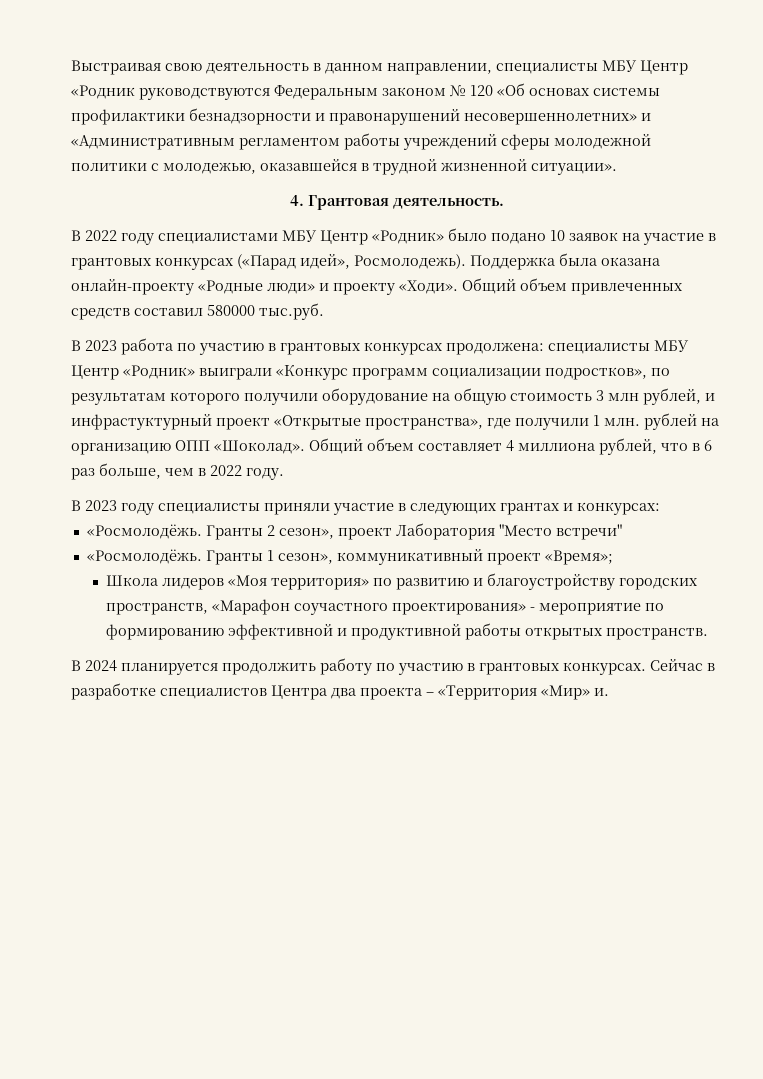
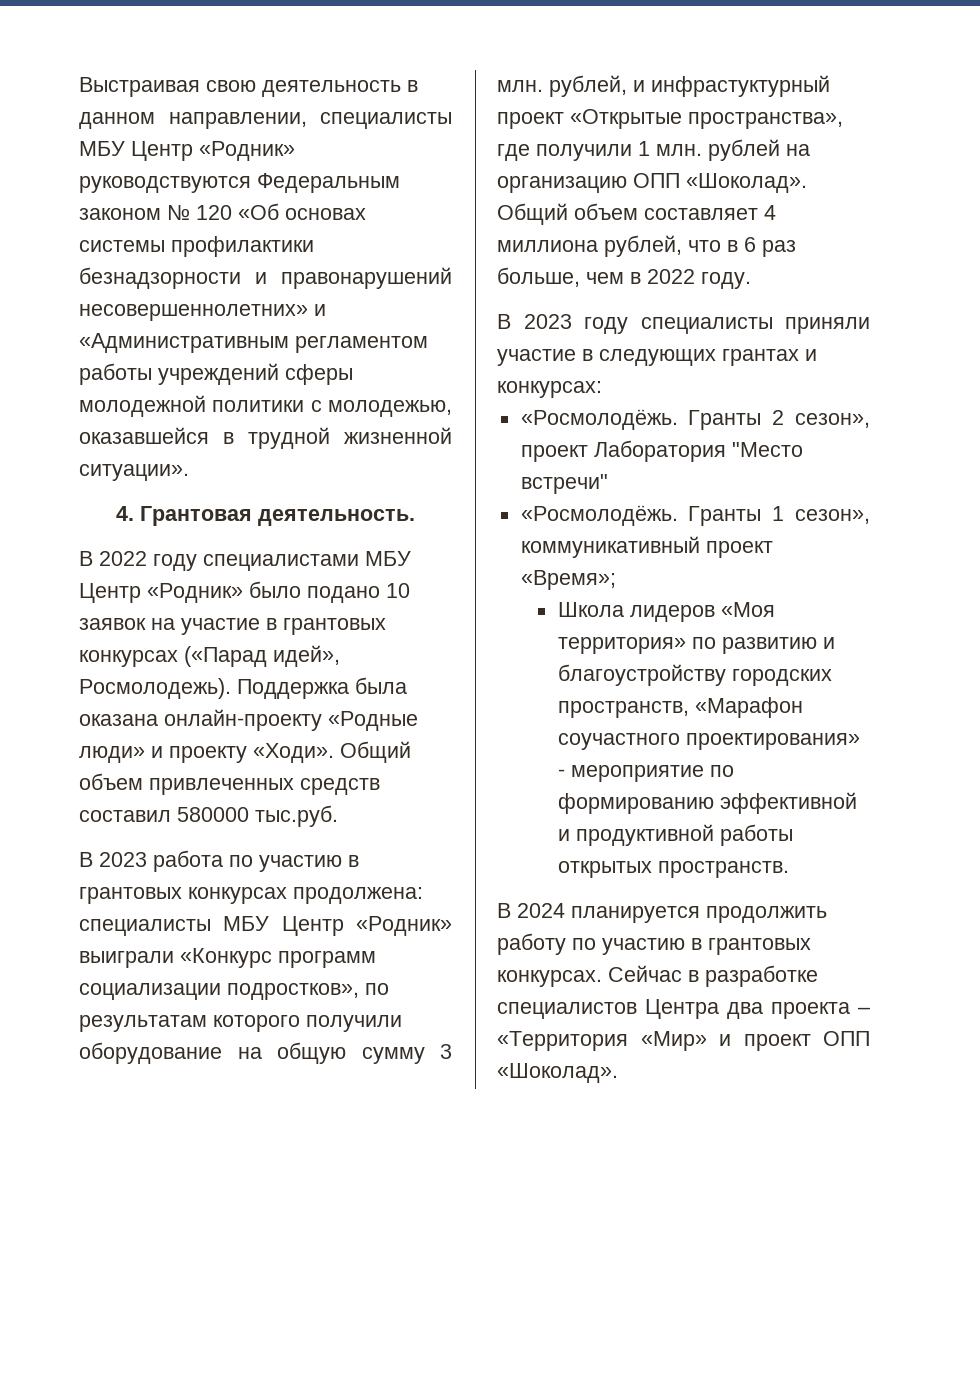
- Выстраивая свою деятельность в данном направлении, специалисты МБУ Центр «Родник руководствуются Федеральным законом № 120 «Об основах системы профилактики безнадзорности и правонарушений несовершеннолетних» и «Административным регламентом работы учреждений сферы молодежной политики с молодежью, оказавшейся в трудной жизненной ситуации».
+ Выстраивая свою деятельность в данном направлении, специалисты МБУ Центр «Родник» руководствуются Федеральным законом № 120 «Об основах системы профилактики безнадзорности и правонарушений несовершеннолетних» и «Административным регламентом работы учреждений сферы молодежной политики с молодежью, оказавшейся в трудной жизненной ситуации».
- В 2023 работа по участию в грантовых конкурсах продолжена: специалисты МБУ Центр «Родник» выиграли «Конкурс программ социализации подростков», по результатам которого получили оборудование на общую стоимость 3 млн рублей, и инфрастуктурный проект «Открытые пространства», где получили 1 млн. рублей на организацию ОПП «Шоколад».
+ В 2023 работа по участию в грантовых конкурсах продолжена: специалисты МБУ Центр «Родник» выиграли «Конкурс программ социализации подростков», по результатам которого получили оборудование на общую сумму 3 млн. рублей, и инфрастуктурный проект «Открытые пространства», где получили 1 млн. рублей на организацию ОПП «Шоколад».
- Сейчас в разработке специалистов Центра два проекта – «Территория «Мир» и.
+ Сейчас в разработке специалистов Центра два проекта – «Территория «Мир» и проект ОПП «Шоколад».

